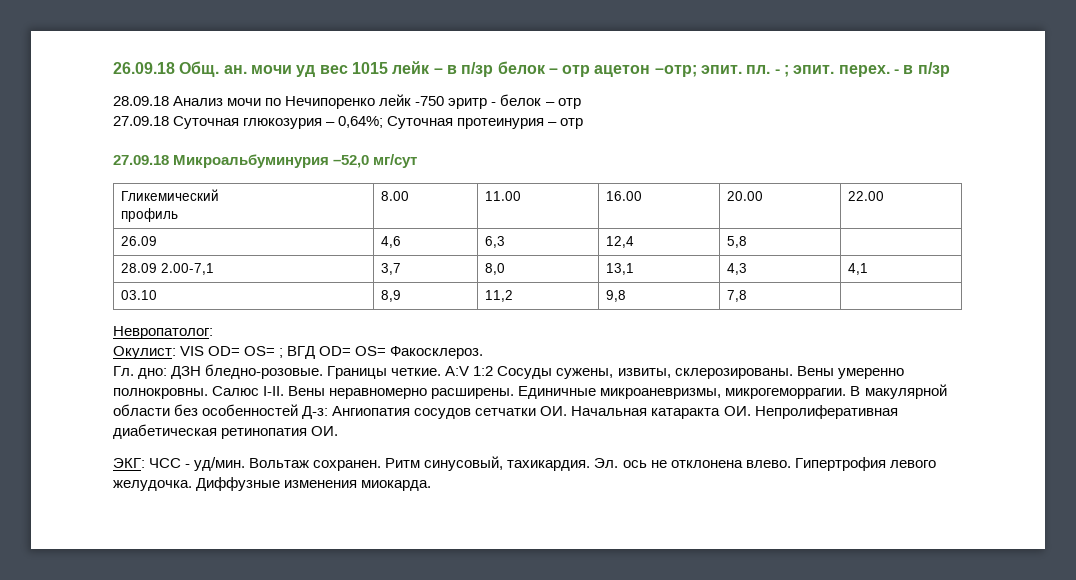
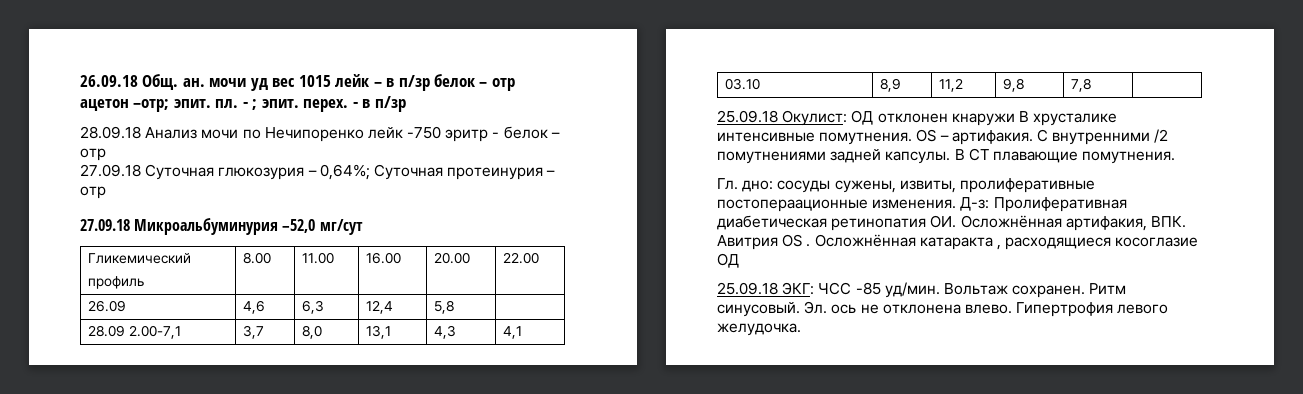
- Невропатолог:
- Окулист: VIS OD= OS= ; ВГД OD= OS= Факосклероз.
- Гл. дно: ДЗН бледно-розовые. Границы четкие. А:V 1:2 Сосуды сужены, извиты, склерозированы. Вены умеренно полнокровны. Салюс I-II. Вены неравномерно расширены. Единичные микроаневризмы, микрогеморрагии. В макулярной области без особенностей Д-з: Ангиопатия сосудов сетчатки ОИ. Начальная катаракта ОИ. Непролиферативная диабетическая ретинопатия ОИ.
- ЭКГ: ЧСС - уд/мин.
+ 25.09.18 Окулист: ОД отклонен кнаружи В хрусталике интенсивные помутнения. OS – артифакия. С внутренними /2 помутнениями задней капсулы. В СТ плавающие помутнения.
+ Гл. дно: сосуды сужены, извиты, пролиферативные постопераационные изменения. Д-з: Пролиферативная диабетическая ретинопатия ОИ. Осложнённая артифакия, ВПК. Авитрия OS . Осложнённая катаракта , расходящиеся косоглазие ОД
+ 25.09.18 ЭКГ: ЧСС -85 уд/мин.
- Ритм синусовый, тахикардия.
+ Ритм синусовый.
- Диффузные изменения миокарда.

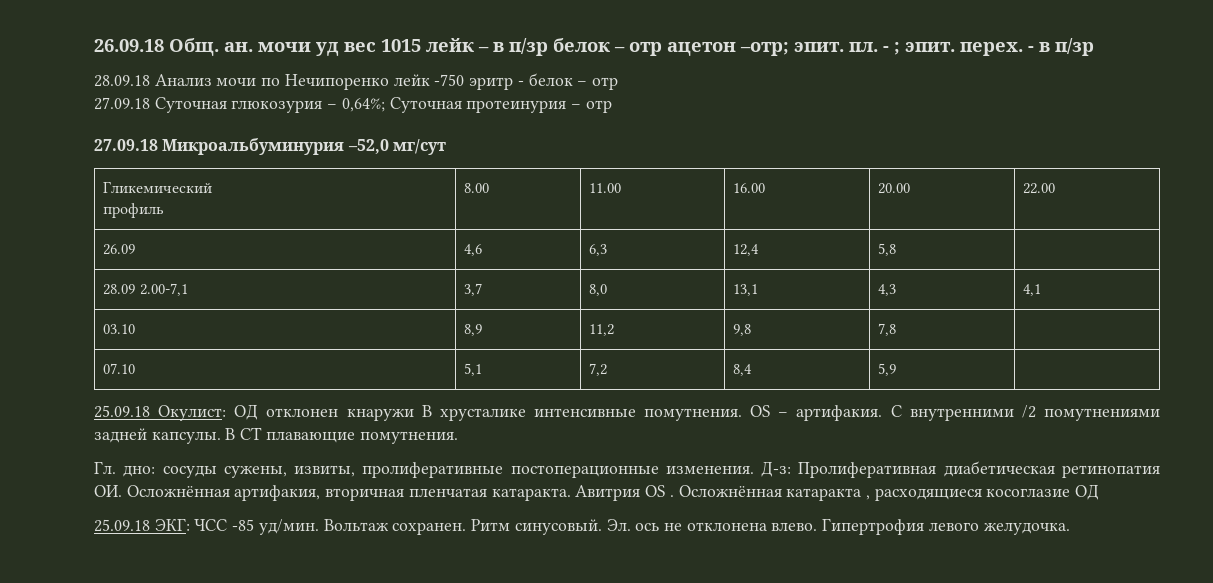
+ 07.10 | 5,1 | 7,2 | 8,4 | 5,9 |
- Гл. дно: сосуды сужены, извиты, пролиферативные постопераационные изменения.
+ Гл. дно: сосуды сужены, извиты, пролиферативные постоперационные изменения.
- Д-з: Пролиферативная диабетическая ретинопатия ОИ. Осложнённая артифакия, ВПК. Авитрия OS .
+ Д-з: Пролиферативная диабетическая ретинопатия ОИ. Осложнённая артифакия, вторичная пленчатая катаракта. Авитрия OS .

